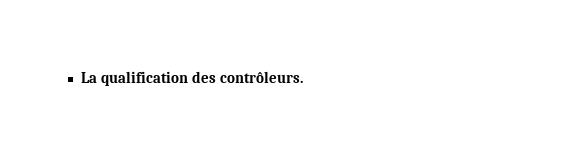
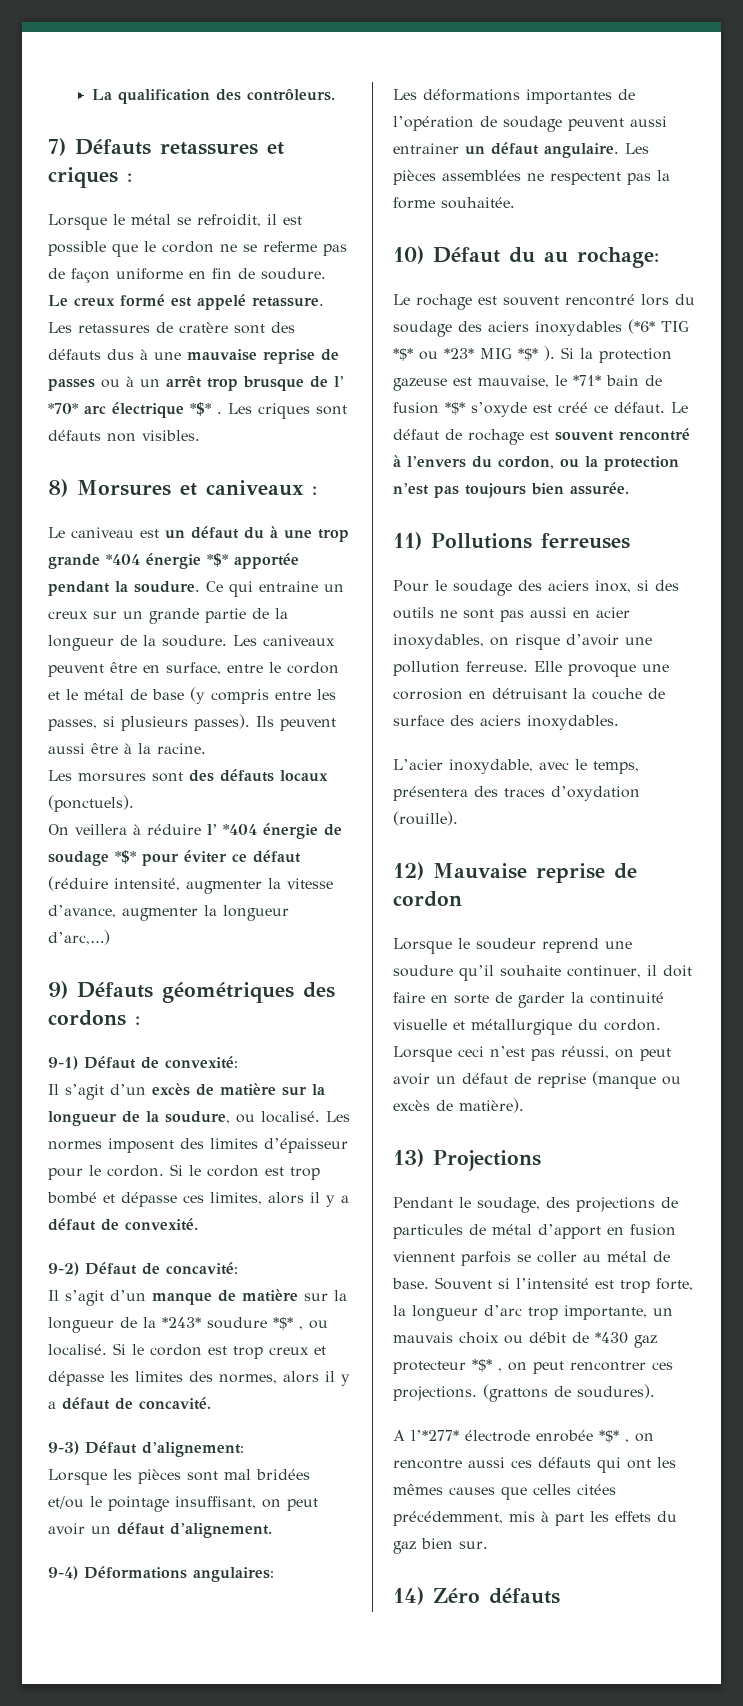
+ 7) Défauts retassures et criques :
+ Lorsque le métal se refroidit, il est possible que le cordon ne se referme pas de façon uniforme en fin de soudure. Le creux formé est appelé retassure. Les retassures de cratère sont des défauts dus à une mauvaise reprise de passes ou à un arrêt trop brusque de l’ *70* arc électrique *$* . Les criques sont défauts non visibles.
+ 8) Morsures et caniveaux :
+ Le caniveau est un défaut du à une trop grande *404 énergie *$* apportée pendant la soudure. Ce qui entraine un creux sur un grande partie de la longueur de la soudure. Les caniveaux peuvent être en surface, entre le cordon et le métal de base (y compris entre les passes, si plusieurs passes). Ils peuvent aussi être à la racine.
+ Les morsures sont des défauts locaux (ponctuels).
+ On veillera à réduire l’ *404 énergie de soudage *$* pour éviter ce défaut (réduire intensité, augmenter la vitesse d’avance, augmenter la longueur d’arc,…)
+ 9) Défauts géométriques des cordons :
+ 9-1) Défaut de convexité:
+ Il s’agit d’un excès de matière sur la longueur de la soudure, ou localisé. Les normes imposent des limites d’épaisseur pour le cordon. Si le cordon est trop bombé et dépasse ces limites, alors il y a défaut de convexité.
+ 9-2) Défaut de concavité:
+ Il s’agit d’un manque de matière sur la longueur de la *243* soudure *$* , ou localisé. Si le cordon est trop creux et dépasse les limites des normes, alors il y a défaut de concavité.
+ 9-3) Défaut d’alignement:
+ Lorsque les pièces sont mal bridées et/ou le pointage insuffisant, on peut avoir un défaut d’alignement.
+ 9-4) Déformations angulaires:
+ Les déformations importantes de l’opération de soudage peuvent aussi entrainer un défaut angulaire. Les pièces assemblées ne respectent pas la forme souhaitée.
+ 10) Défaut du au rochage:
+ Le rochage est souvent rencontré lors du soudage des aciers inoxydables (*6* TIG *$* ou *23* MIG *$* ). Si la protection gazeuse est mauvaise, le *71* bain de fusion *$* s’oxyde est créé ce défaut. Le défaut de rochage est souvent rencontré à l’envers du cordon, ou la protection n’est pas toujours bien assurée.
+ 11) Pollutions ferreuses
+ Pour le soudage des aciers inox, si des outils ne sont pas aussi en acier inoxydables, on risque d’avoir une pollution ferreuse. Elle provoque une corrosion en détruisant la couche de surface des aciers inoxydables.
+ L’acier inoxydable, avec le temps, présentera des traces d’oxydation (rouille).
+ 12) Mauvaise reprise de cordon
+ Lorsque le soudeur reprend une soudure qu’il souhaite continuer, il doit faire en sorte de garder la continuité visuelle et métallurgique du cordon. Lorsque ceci n’est pas réussi, on peut avoir un défaut de reprise (manque ou excès de matière).
+ 13) Projections
+ Pendant le soudage, des projections de particules de métal d’apport en fusion viennent parfois se coller au métal de base. Souvent si l’intensité est trop forte, la longueur d’arc trop importante, un mauvais choix ou débit de *430 gaz protecteur *$* , on peut rencontrer ces projections. (grattons de soudures).
+ A l’*277* électrode enrobée *$* , on rencontre aussi ces défauts qui ont les mêmes causes que celles citées précédemment, mis à part les effets du gaz bien sur.
+ 14) Zéro défauts

